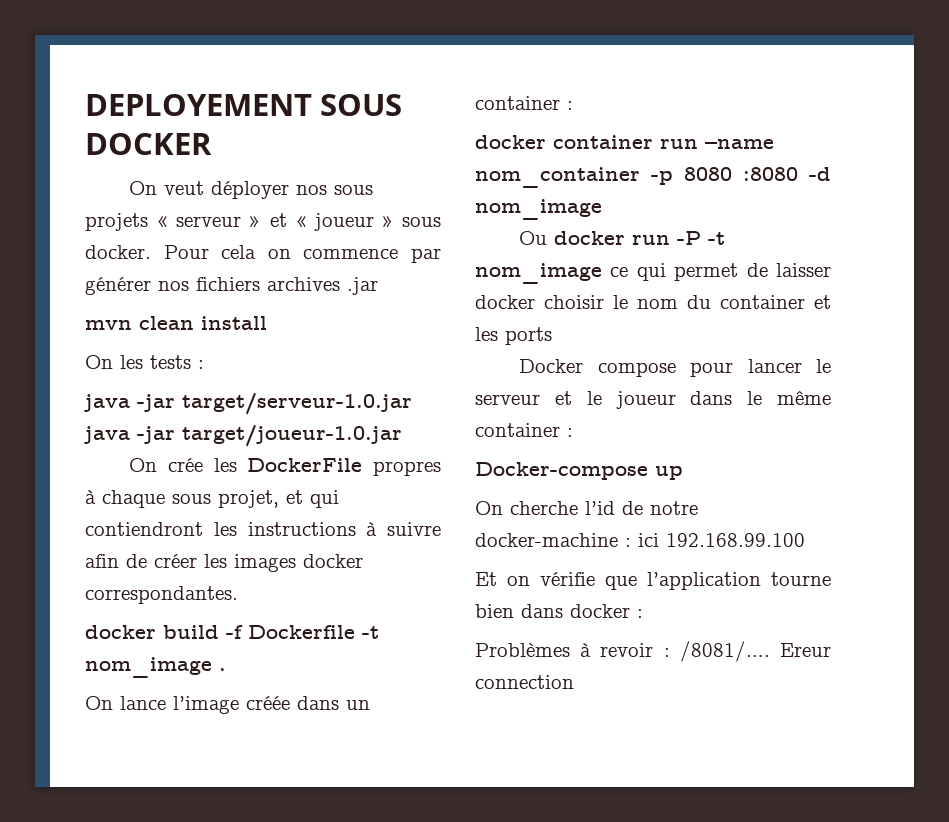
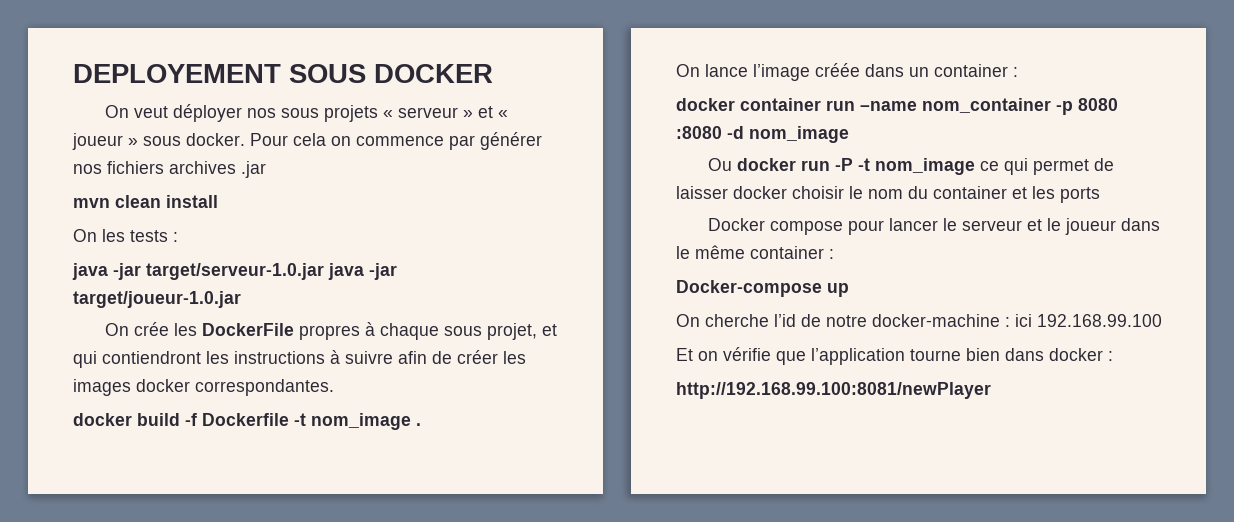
- Problèmes à revoir : /8081/…. Ereur connection
+ http://192.168.99.100:8081/newPlayer

